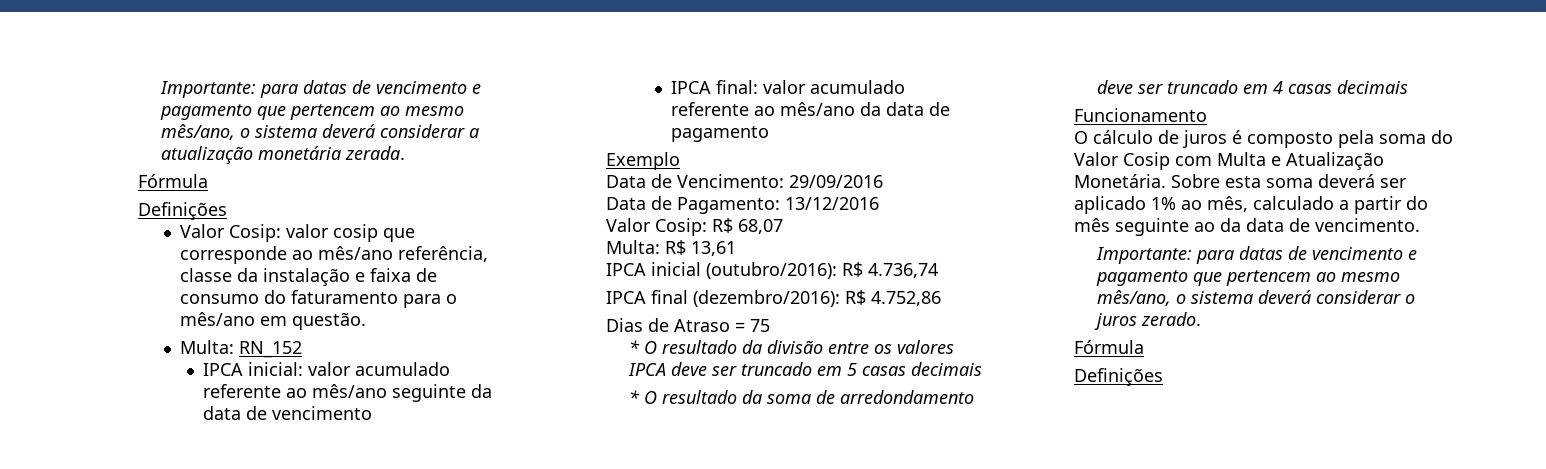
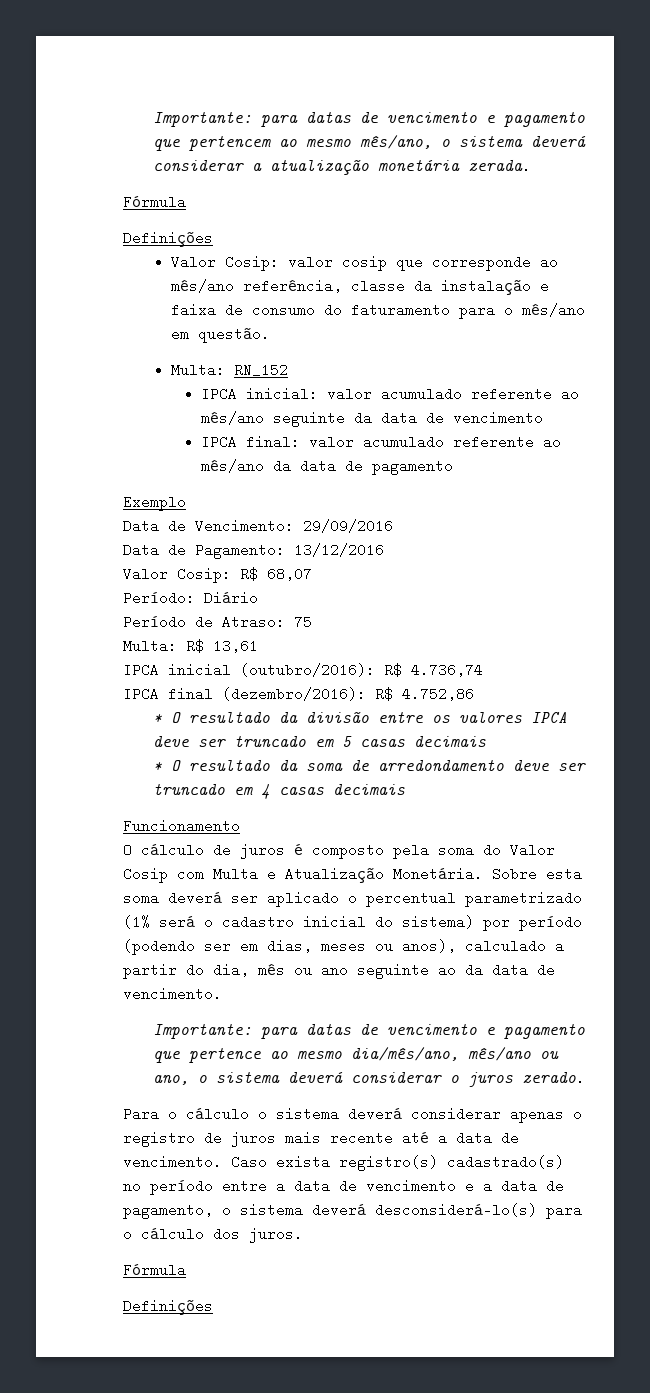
+ Período: Diário
+ Período de Atraso: 75
- Dias de Atraso = 75
- Sobre esta soma deverá ser aplicado 1% ao mês, calculado a partir do mês seguinte ao da data de vencimento.
+ Sobre esta soma deverá ser aplicado o percentual parametrizado (1% será o cadastro inicial do sistema) por período (podendo ser em dias, meses ou anos), calculado a partir do dia, mês ou ano seguinte ao da data de vencimento.
- Importante: para datas de vencimento e pagamento que pertencem ao mesmo mês/ano, o sistema deverá considerar o juros zerado.
+ Importante: para datas de vencimento e pagamento que pertence ao mesmo dia/mês/ano, mês/ano ou ano, o sistema deverá considerar o juros zerado.
+ Para o cálculo o sistema deverá considerar apenas o registro de juros mais recente até a data de vencimento. Caso exista registro(s) cadastrado(s) no período entre a data de vencimento e a data de pagamento, o sistema deverá desconsiderá-lo(s) para o cálculo dos juros.

